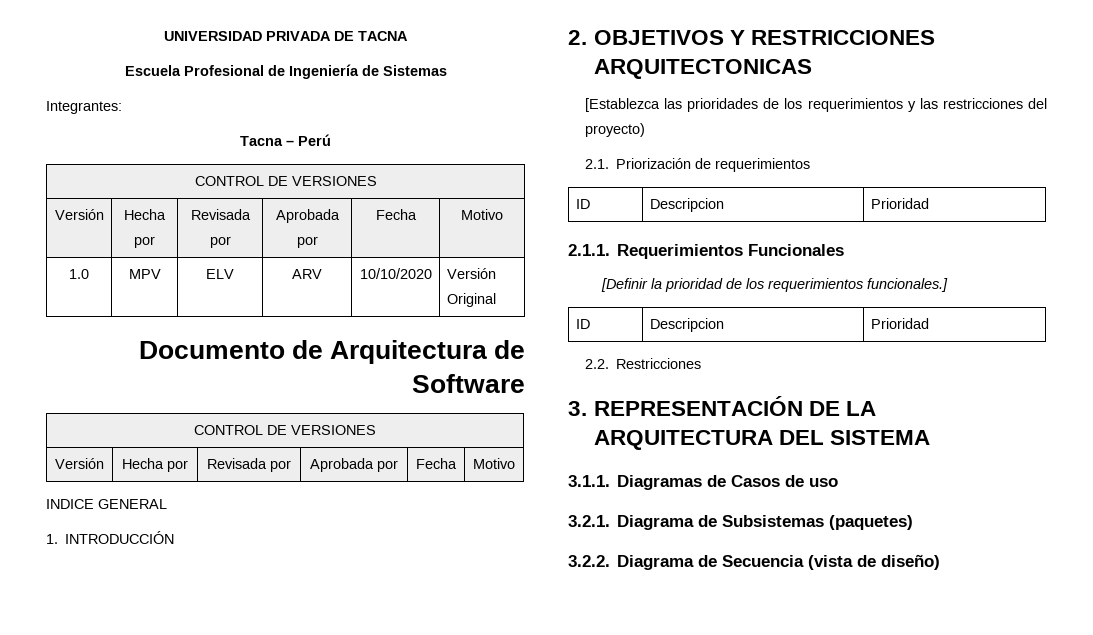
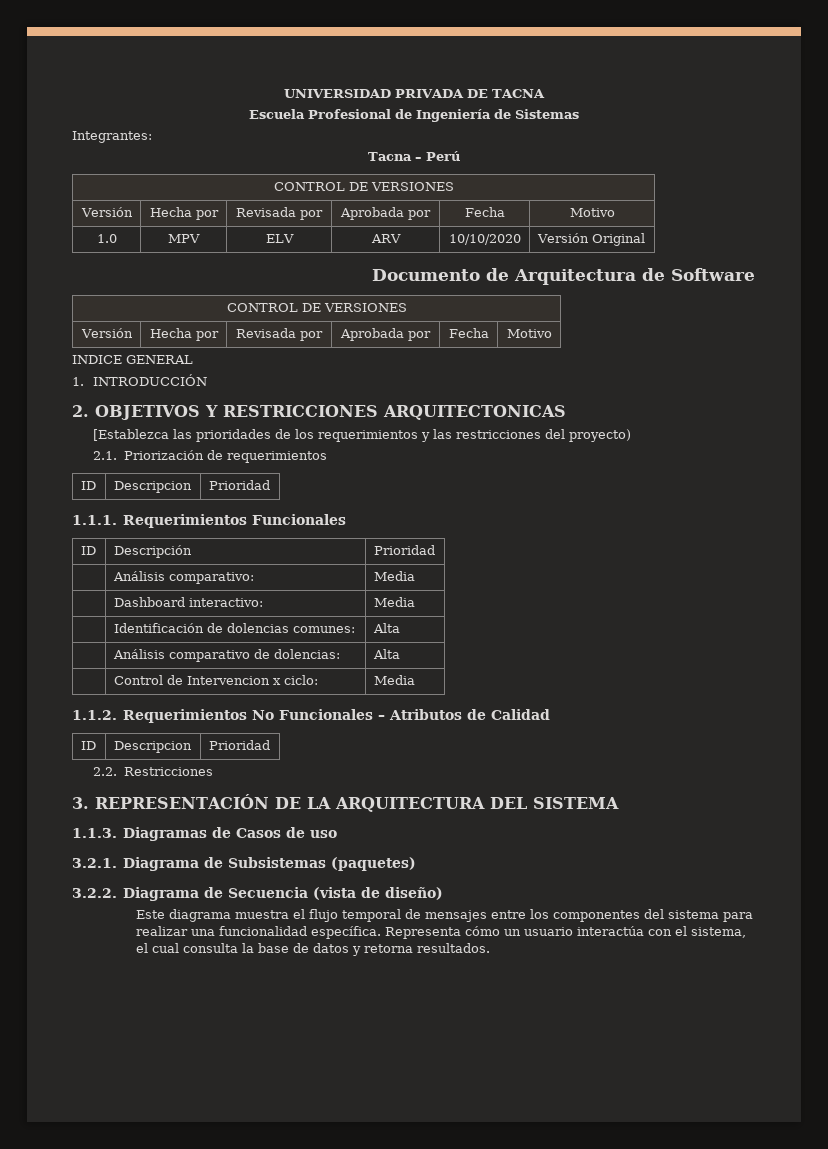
- 2.1.1. Requerimientos Funcionales
+ 1.1.1. Requerimientos Funcionales
- [Definir la prioridad de los requerimientos funcionales.]
+ ID | Descripción | Prioridad
+ | Análisis comparativo: | Media
+ | Dashboard interactivo: | Media
+ | Identificación de dolencias comunes: | Alta
+ | Análisis comparativo de dolencias: | Alta
+ | Control de Intervencion x ciclo: | Media
+ 1.1.2. Requerimientos No Funcionales – Atributos de Calidad
- 3.1.1. Diagramas de Casos de uso
+ 1.1.3. Diagramas de Casos de uso
+ Este diagrama muestra el flujo temporal de mensajes entre los componentes del sistema para realizar una funcionalidad específica. Representa cómo un usuario interactúa con el sistema, el cual consulta la base de datos y retorna resultados.

